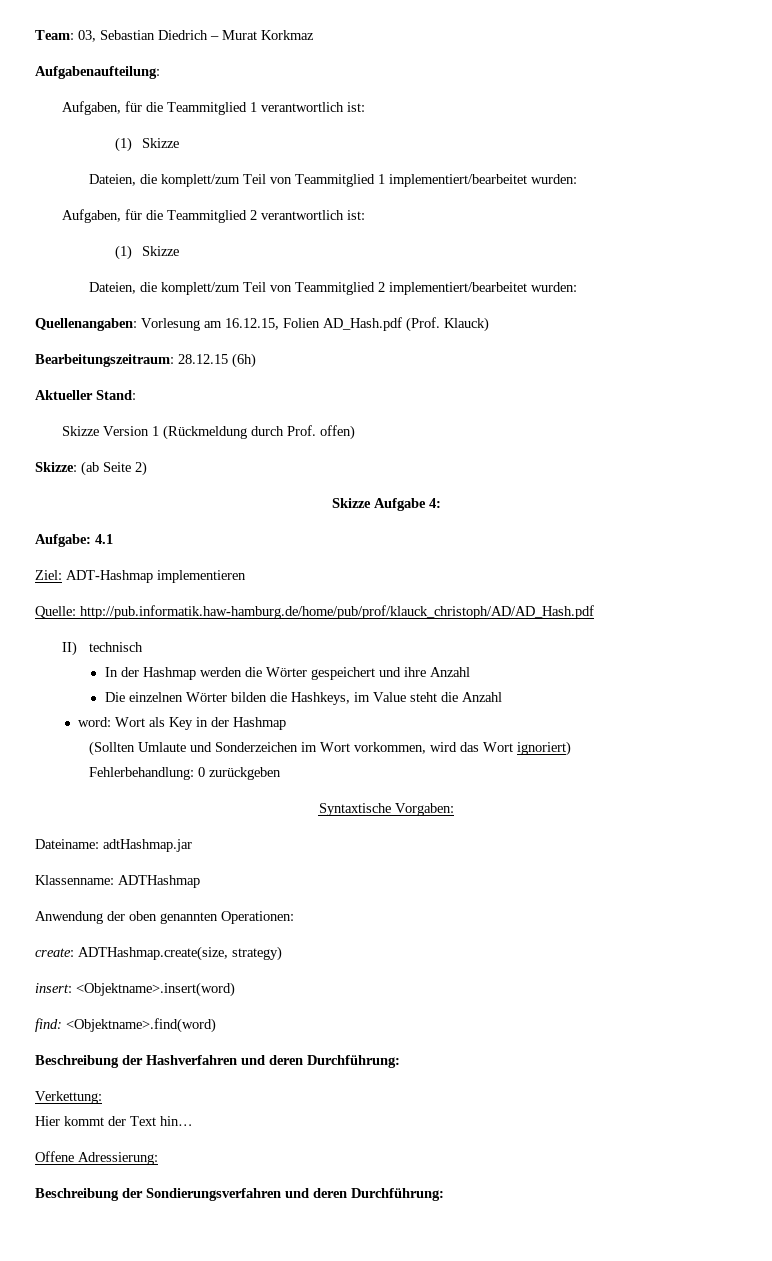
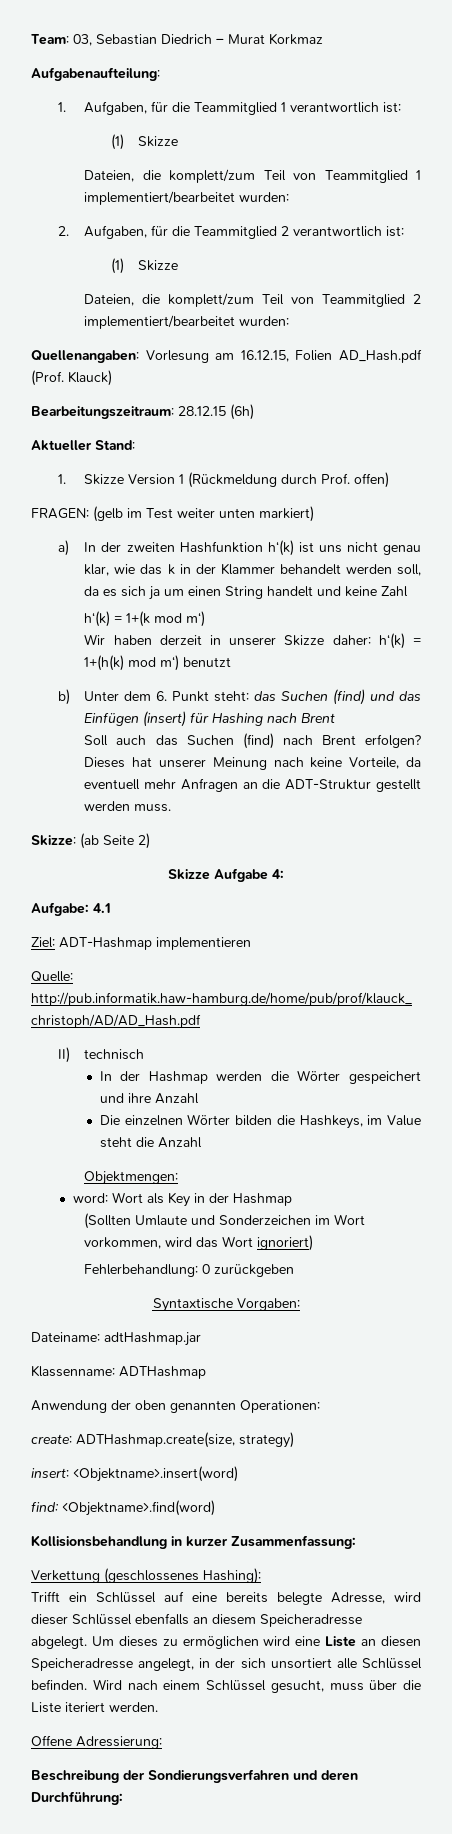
- Aufgaben, für die Teammitglied 1 verantwortlich ist:
+ 1. Aufgaben, für die Teammitglied 1 verantwortlich ist:
- Aufgaben, für die Teammitglied 2 verantwortlich ist:
+ 2. Aufgaben, für die Teammitglied 2 verantwortlich ist:
- Skizze Version 1 (Rückmeldung durch Prof. offen)
+ 1. Skizze Version 1 (Rückmeldung durch Prof. offen)
+ FRAGEN: (gelb im Test weiter unten markiert)
+ a) In der zweiten Hashfunktion h‘(k) ist uns nicht genau klar, wie das k in der Klammer behandelt werden soll, da es sich ja um einen String handelt und keine Zahl
+ h‘(k) = 1+(k mod m‘)
+ Wir haben derzeit in unserer Skizze daher: h‘(k) = 1+(h(k) mod m‘) benutzt
+ b) Unter dem 6. Punkt steht: das Suchen (find) und das Einfügen (insert) für Hashing nach Brent
+ Soll auch das Suchen (find) nach Brent erfolgen? Dieses hat unserer Meinung nach keine Vorteile, da eventuell mehr Anfragen an die ADT-Struktur gestellt werden muss.
+ Objektmengen:
- Beschreibung der Hashverfahren und deren Durchführung:
- Verkettung:
- Hier kommt der Text hin…
+ Kollisionsbehandlung in kurzer Zusammenfassung:
+ Verkettung (geschlossenes Hashing):
+ Trifft ein Schlüssel auf eine bereits belegte Adresse, wird dieser Schlüssel ebenfalls an diesem Speicheradresse abgelegt. Um dieses zu ermöglichen wird eine Liste an diesen Speicheradresse angelegt, in der sich unsortiert alle Schlüssel befinden. Wird nach einem Schlüssel gesucht, muss über die Liste iteriert werden.

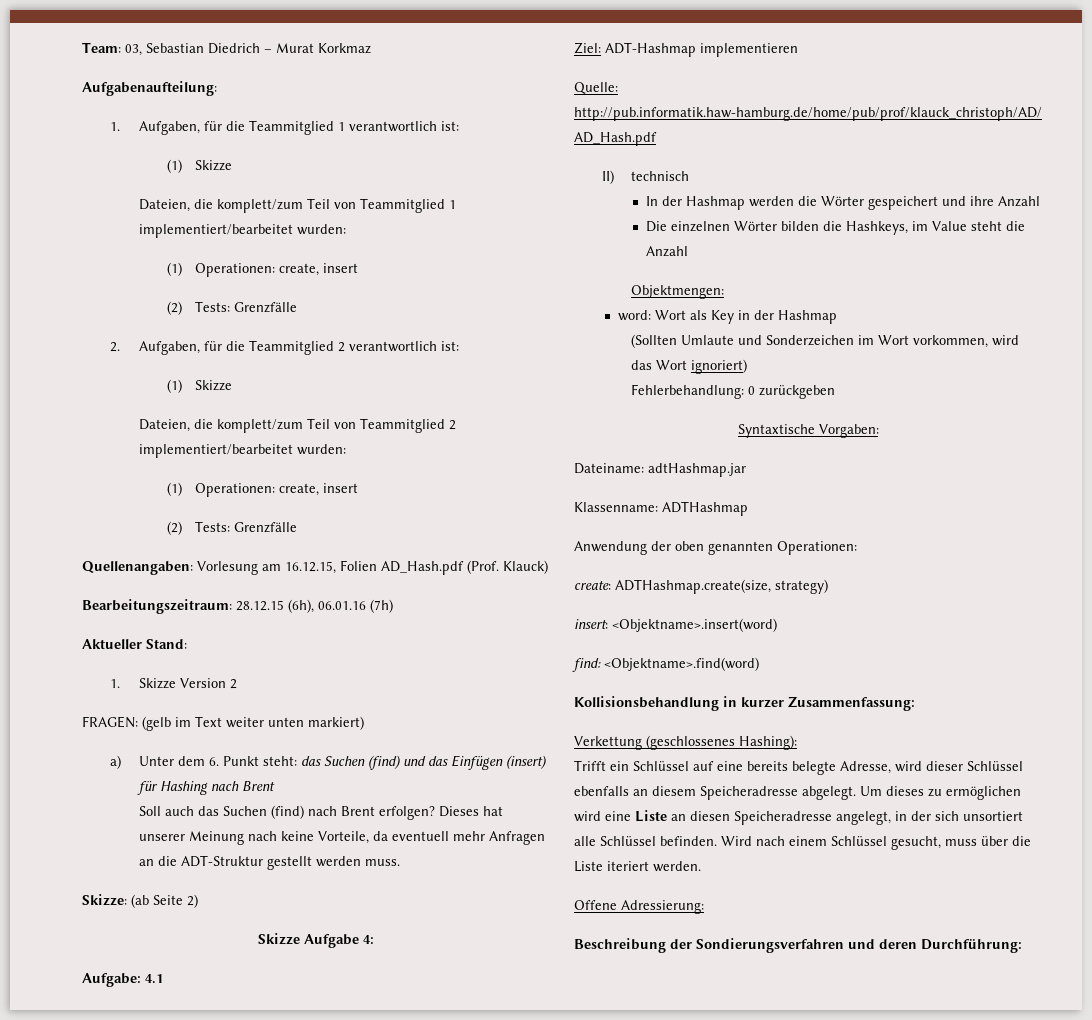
  Dateien, die komplett/zum Teil von Teammitglied 1 implementiert/bearbeitet wurden:
+ (1) Operationen: create, insert
+ (2) Tests: Grenzfälle
  Dateien, die komplett/zum Teil von Teammitglied 2 implementiert/bearbeitet wurden:
+ (1) Operationen: create, insert
+ (2) Tests: Grenzfälle
- Bearbeitungszeitraum: 28.12.15 (6h)
+ Bearbeitungszeitraum: 28.12.15 (6h), 06.01.16 (7h)
- 1. Skizze Version 1 (Rückmeldung durch Prof. offen)
+ 1. Skizze Version 2
- FRAGEN: (gelb im Test weiter unten markiert)
+ FRAGEN: (gelb im Text weiter unten markiert)
- a) In der zweiten Hashfunktion h‘(k) ist uns nicht genau klar, wie das k in der Klammer behandelt werden soll, da es sich ja um einen String handelt und keine Zahl
- h‘(k) = 1+(k mod m‘)
- Wir haben derzeit in unserer Skizze daher: h‘(k) = 1+(h(k) mod m‘) benutzt
- b) Unter dem 6. Punkt steht: das Suchen (find) und das Einfügen (insert) für Hashing nach Brent
+ a) Unter dem 6. Punkt steht: das Suchen (find) und das Einfügen (insert) für Hashing nach Brent

